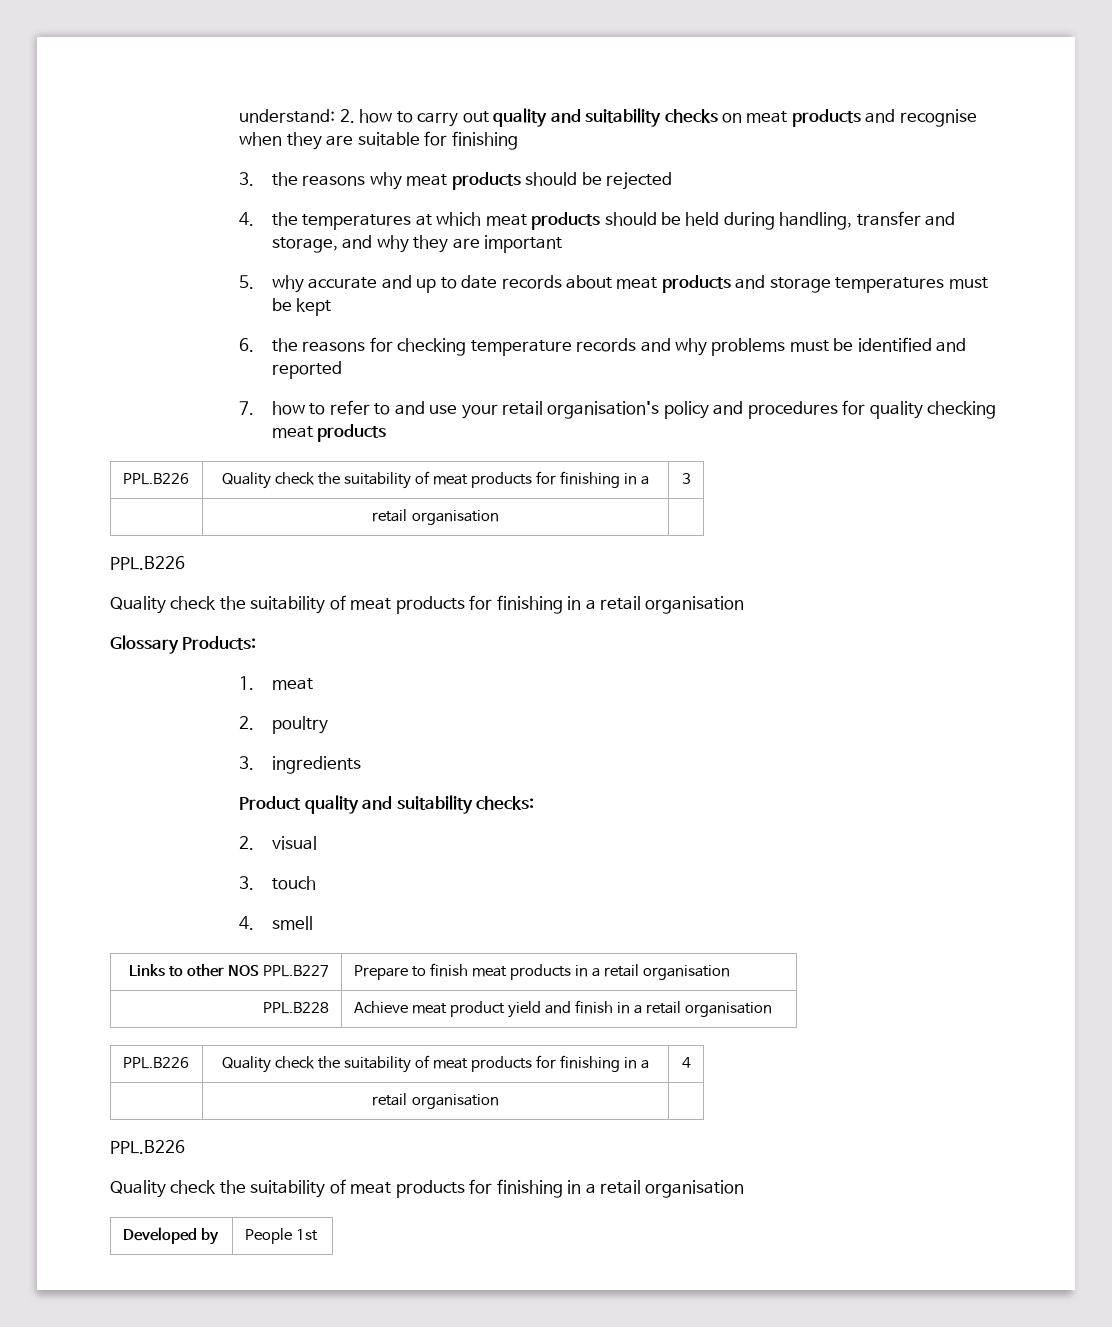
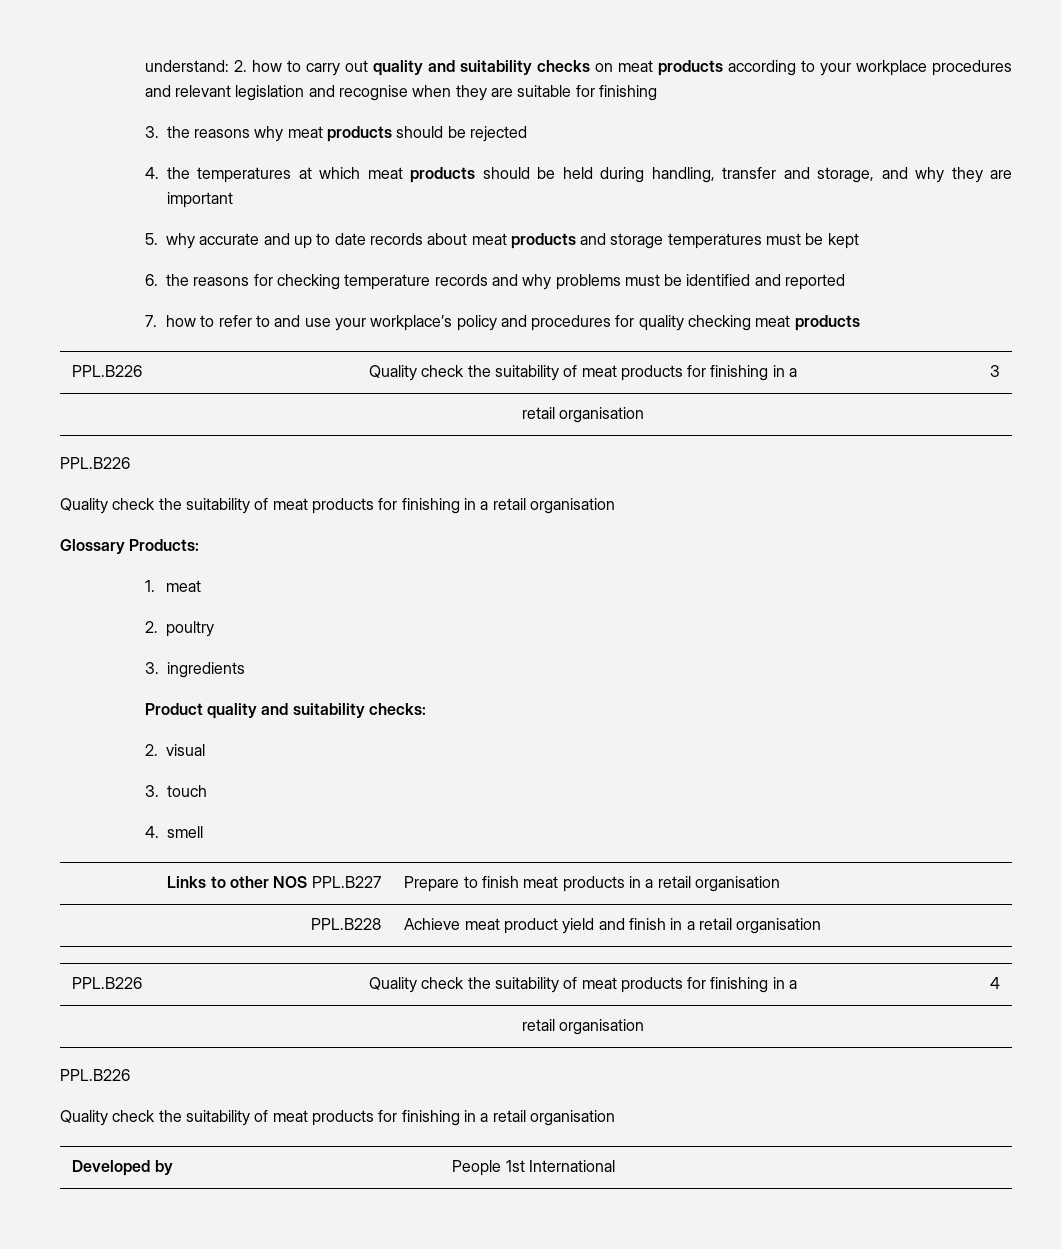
- understand: 2. how to carry out quality and suitability checks on meat products and recognise when they are suitable for finishing
+ understand: 2. how to carry out quality and suitability checks on meat products according to your workplace procedures and relevant legislation and recognise when they are suitable for finishing
- 7. how to refer to and use your retail organisation's policy and procedures for quality checking meat products
+ 7. how to refer to and use your workplace’s policy and procedures for quality checking meat products
- Developed by | People 1st
+ Developed by | People 1st International

